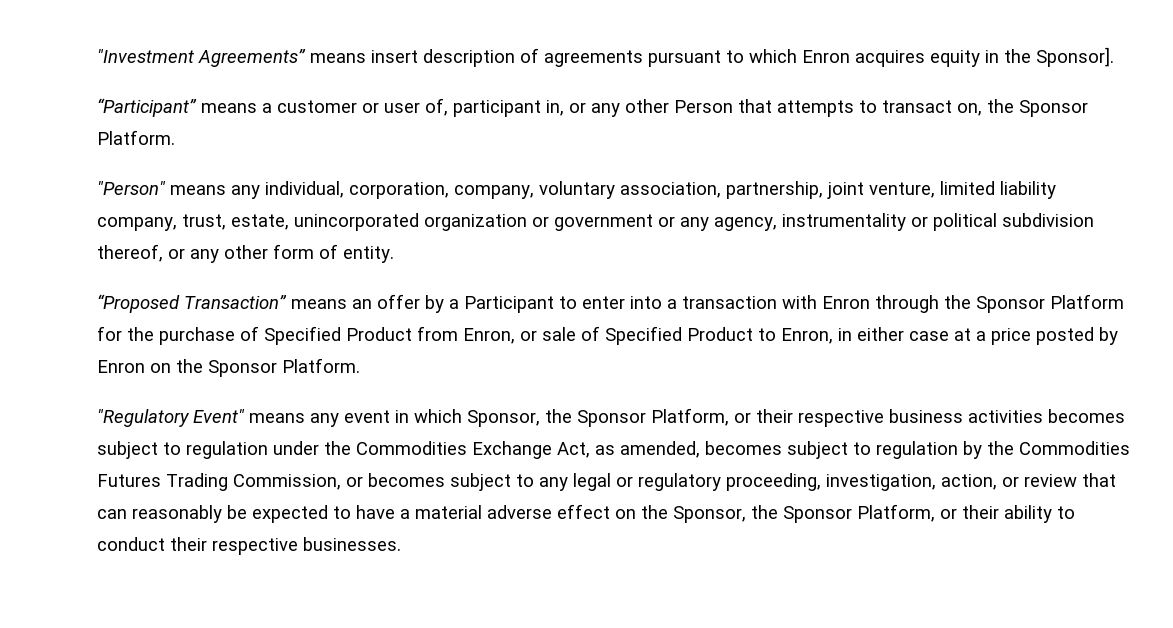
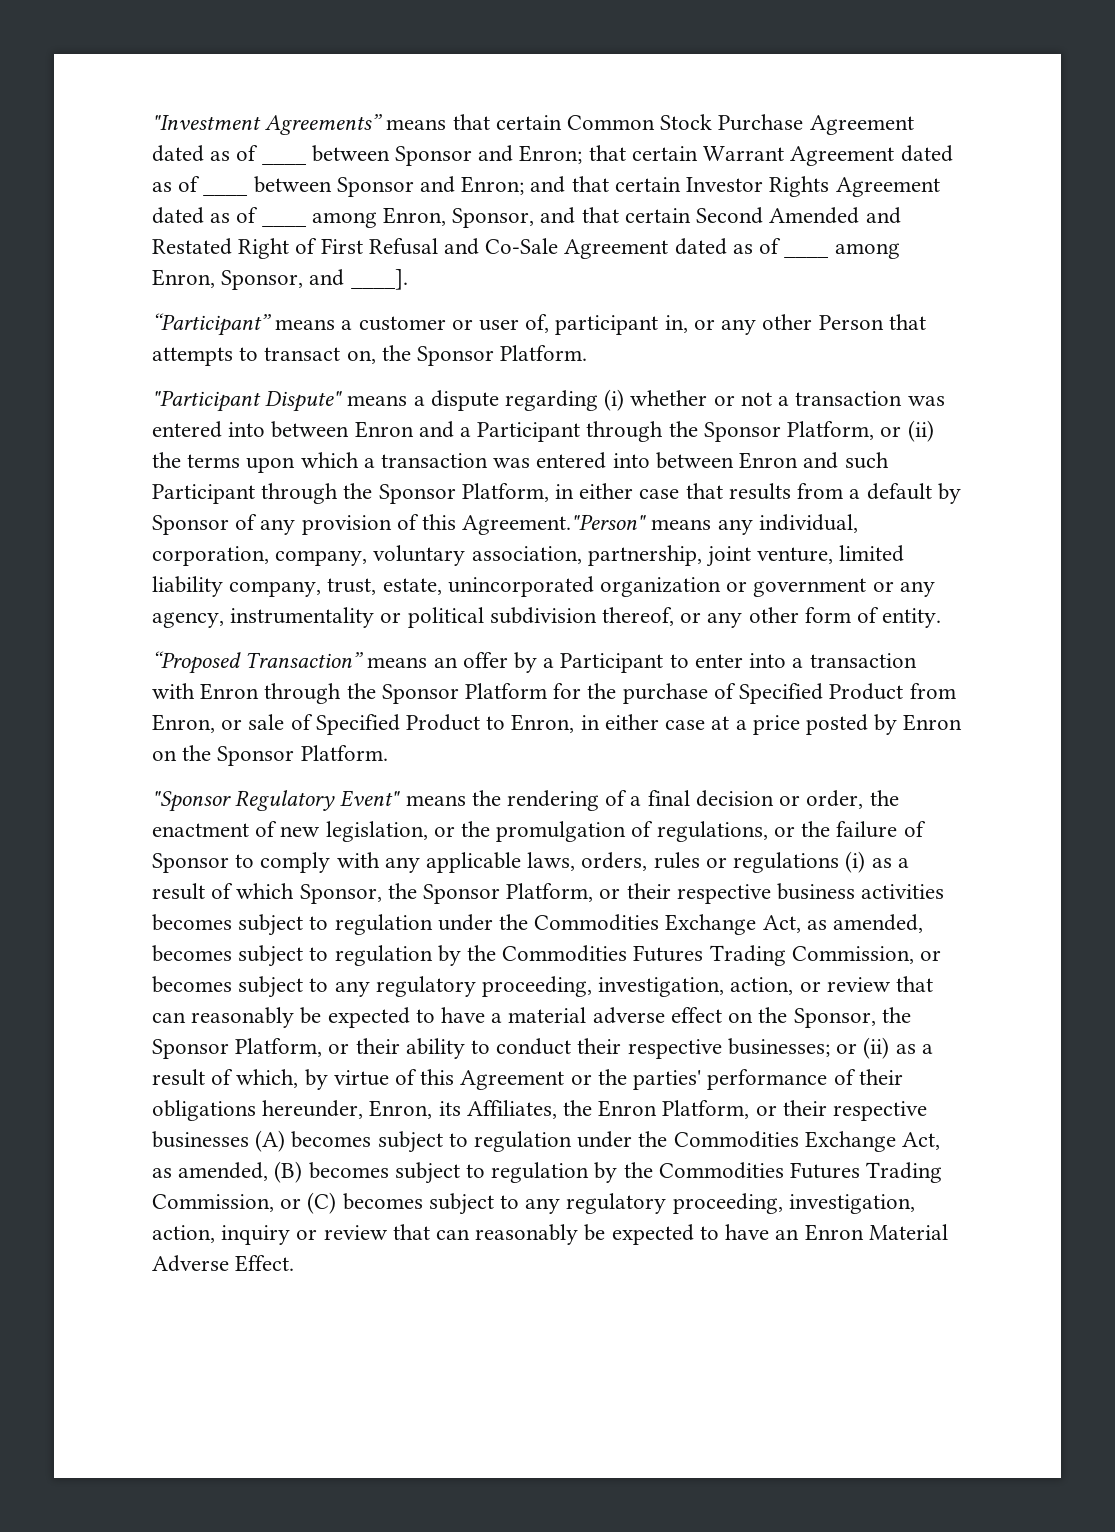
- "Investment Agreements” means insert description of agreements pursuant to which Enron acquires equity in the Sponsor].
+ "Investment Agreements” means that certain Common Stock Purchase Agreement dated as of ____ between Sponsor and Enron; that certain Warrant Agreement dated as of ____ between Sponsor and Enron; and that certain Investor Rights Agreement dated as of ____ among Enron, Sponsor, and that certain Second Amended and Restated Right of First Refusal and Co-Sale Agreement dated as of ____ among Enron, Sponsor, and ____].
- "Person" means any individual, corporation, company, voluntary association, partnership, joint venture, limited liability company, trust, estate, unincorporated organization or government or any agency, instrumentality or political subdivision thereof, or any other form of entity.
+ "Participant Dispute" means a dispute regarding (i) whether or not a transaction was entered into between Enron and a Participant through the Sponsor Platform, or (ii) the terms upon which a transaction was entered into between Enron and such Participant through the Sponsor Platform, in either case that results from a default by Sponsor of any provision of this Agreement."Person" means any individual, corporation, company, voluntary association, partnership, joint venture, limited liability company, trust, estate, unincorporated organization or government or any agency, instrumentality or political subdivision thereof, or any other form of entity.
- "Regulatory Event" means any event in which Sponsor, the Sponsor Platform, or their respective business activities becomes subject to regulation under the Commodities Exchange Act, as amended, becomes subject to regulation by the Commodities Futures Trading Commission, or becomes subject to any legal or regulatory proceeding, investigation, action, or review that can reasonably be expected to have a material adverse effect on the Sponsor, the Sponsor Platform, or their ability to conduct their respective businesses.
+ "Sponsor Regulatory Event" means the rendering of a final decision or order, the enactment of new legislation, or the promulgation of regulations, or the failure of Sponsor to comply with any applicable laws, orders, rules or regulations (i) as a result of which Sponsor, the Sponsor Platform, or their respective business activities becomes subject to regulation under the Commodities Exchange Act, as amended, becomes subject to regulation by the Commodities Futures Trading Commission, or becomes subject to any regulatory proceeding, investigation, action, or review that can reasonably be expected to have a material adverse effect on the Sponsor, the Sponsor Platform, or their ability to conduct their respective businesses; or (ii) as a result of which, by virtue of this Agreement or the parties' performance of their obligations hereunder, Enron, its Affiliates, the Enron Platform, or their respective businesses (A) becomes subject to regulation under the Commodities Exchange Act, as amended, (B) becomes subject to regulation by the Commodities Futures Trading Commission, or (C) becomes subject to any regulatory proceeding, investigation, action, inquiry or review that can reasonably be expected to have an Enron Material Adverse Effect.

